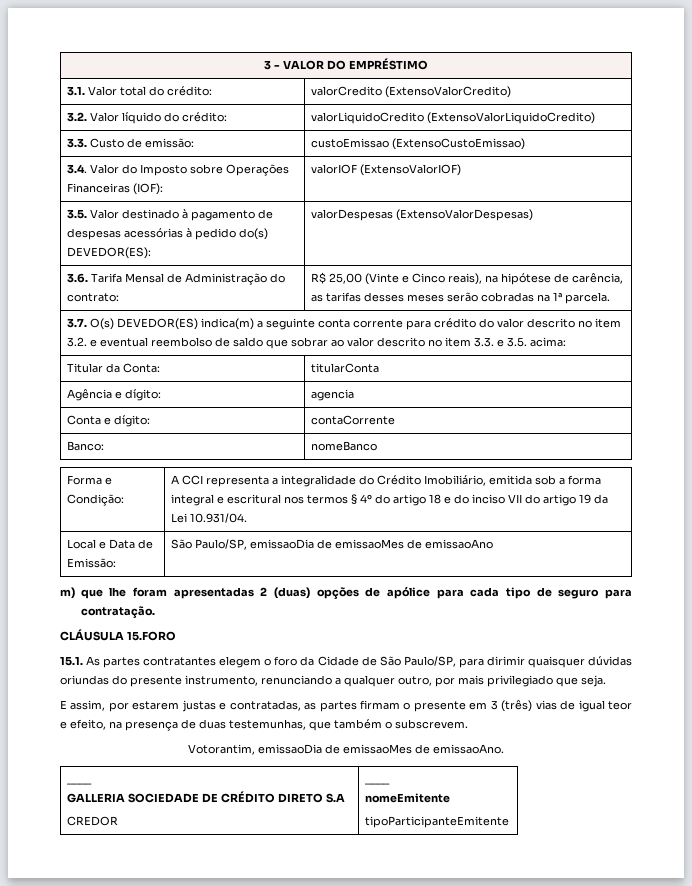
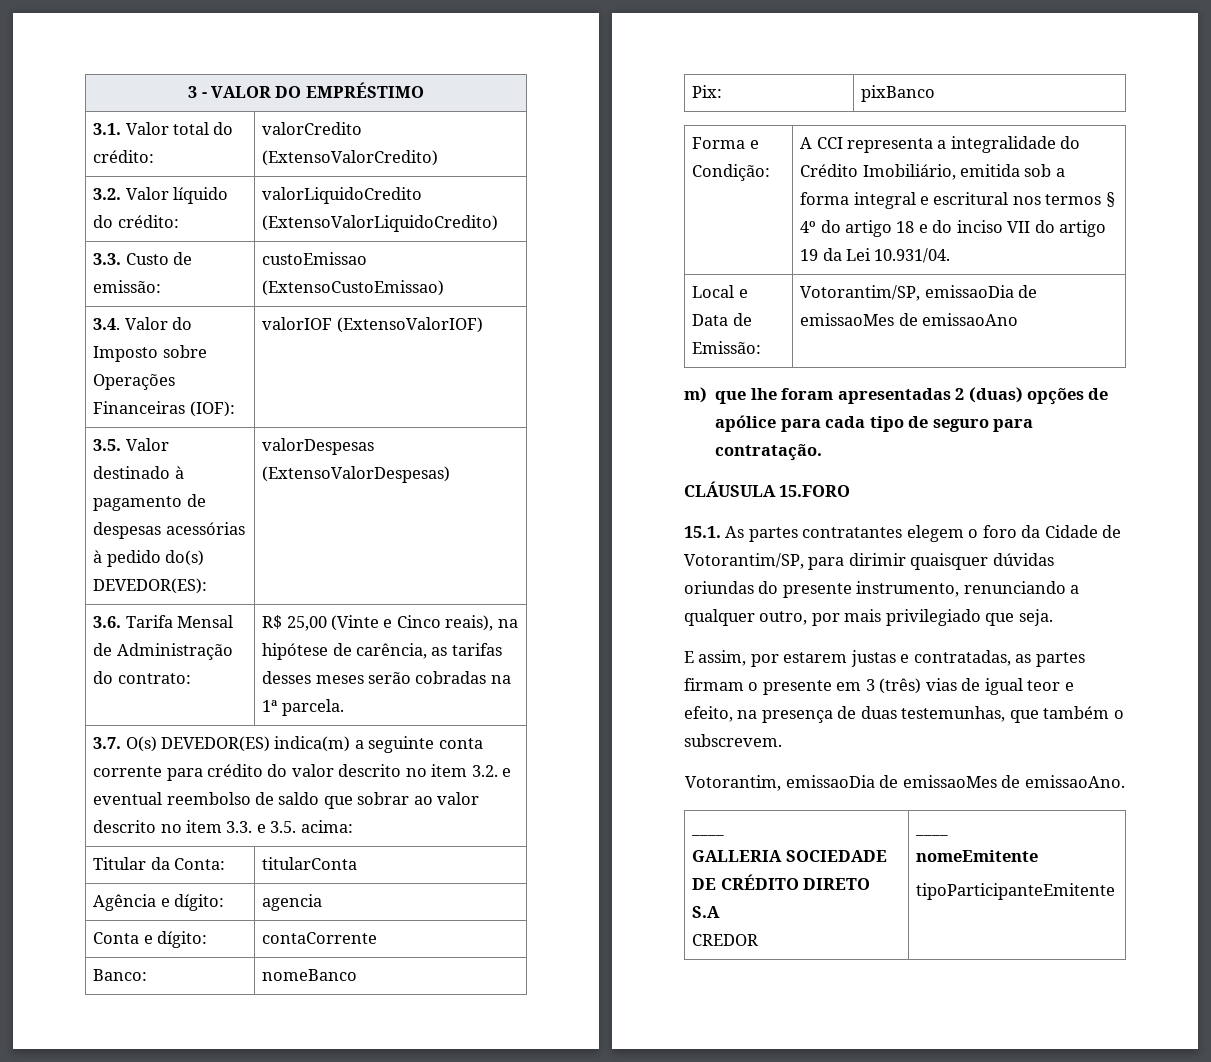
+ Pix: | pixBanco
- Local e Data de Emissão: | São Paulo/SP, emissaoDia de emissaoMes de emissaoAno
+ Local e Data de Emissão: | Votorantim/SP, emissaoDia de emissaoMes de emissaoAno
- 15.1. As partes contratantes elegem o foro da Cidade de São Paulo/SP, para dirimir quaisquer dúvidas oriundas do presente instrumento, renunciando a qualquer outro, por mais privilegiado que seja.
+ 15.1. As partes contratantes elegem o foro da Cidade de Votorantim/SP, para dirimir quaisquer dúvidas oriundas do presente instrumento, renunciando a qualquer outro, por mais privilegiado que seja.

